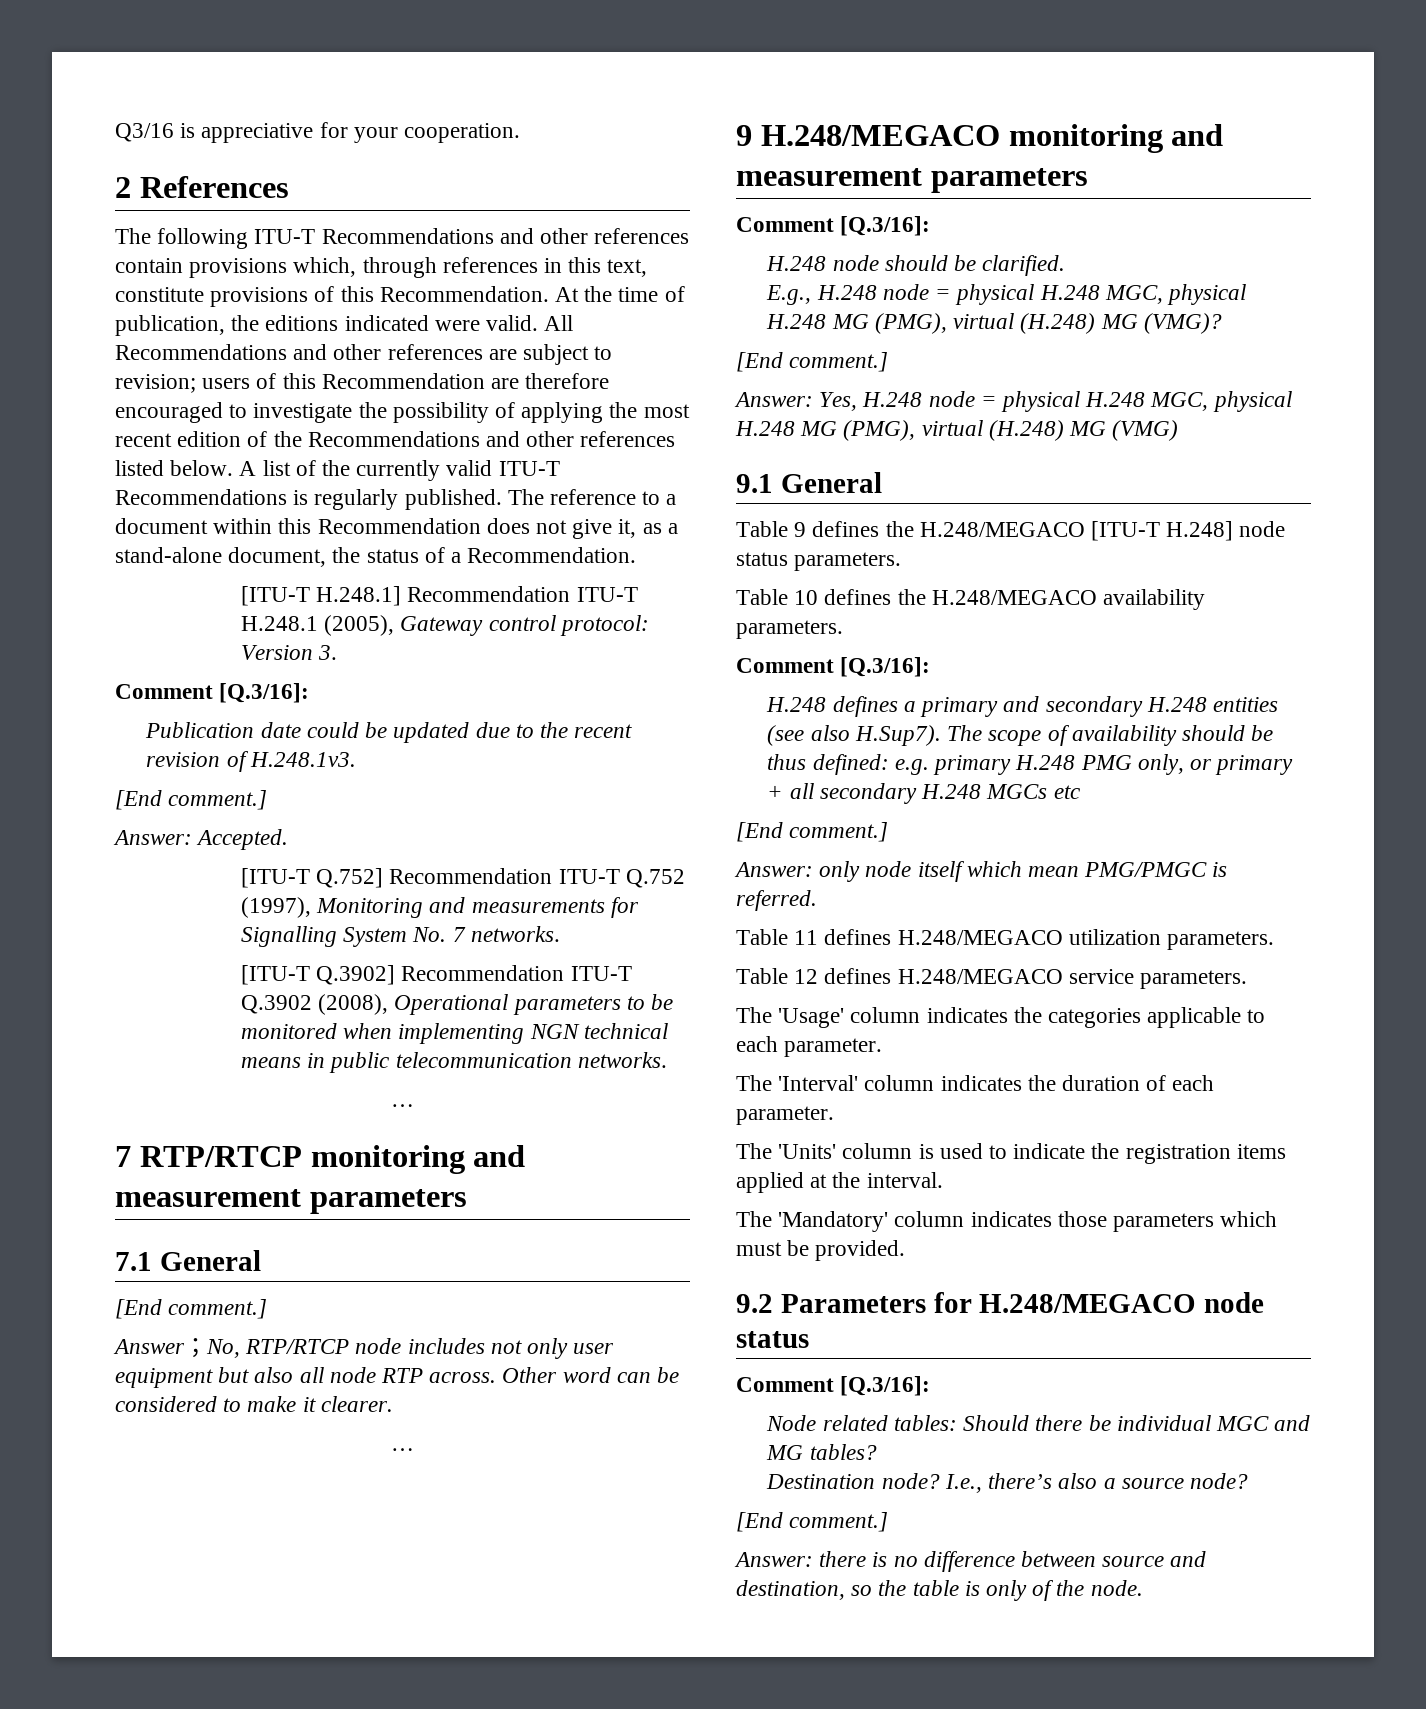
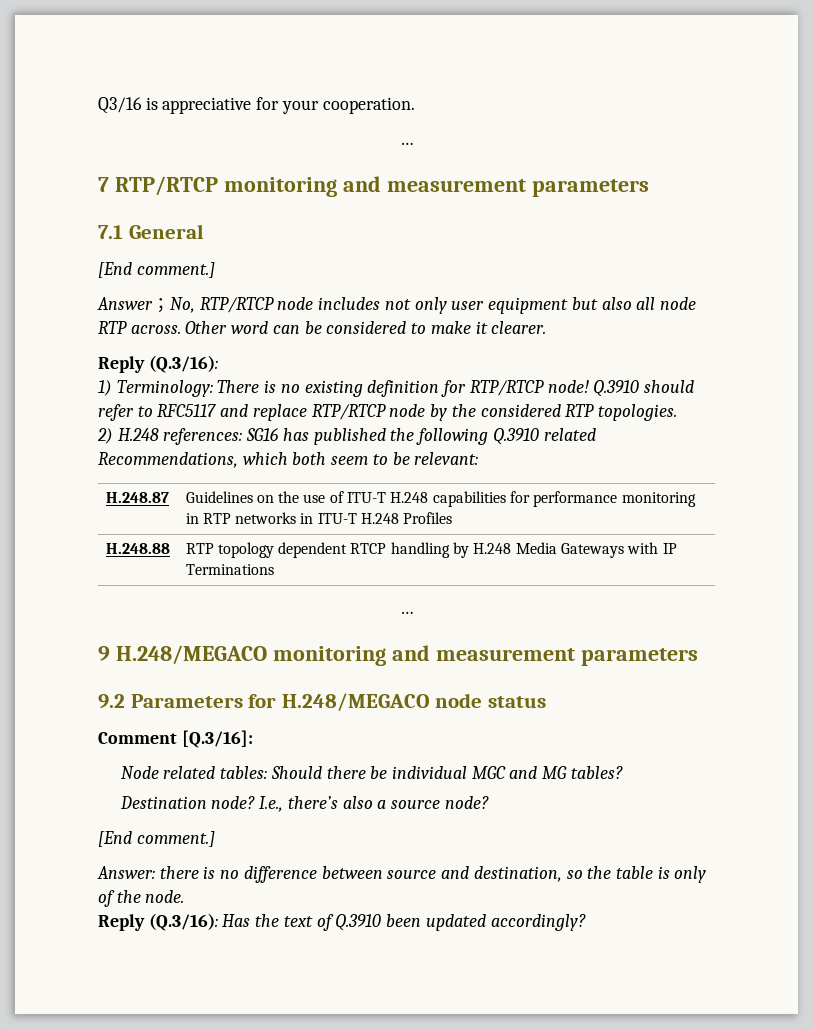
- 2 References
- The following ITU-T Recommendations and other references contain provisions which, through references in this text, constitute provisions of this Recommendation. At the time of publication, the editions indicated were valid. All Recommendations and other references are subject to revision; users of this Recommendation are therefore encouraged to investigate the possibility of applying the most recent edition of the Recommendations and other references listed below. A list of the currently valid ITU-T Recommendations is regularly published. The reference to a document within this Recommendation does not give it, as a stand-alone document, the status of a Recommendation.
- [ITU-T H.248.1] Recommendation ITU-T H.248.1 (2005), Gateway control protocol: Version 3.
- Comment [Q.3/16]:
- Publication date could be updated due to the recent revision of H.248.1v3.
- [End comment.]
- Answer: Accepted.
- [ITU-T Q.752] Recommendation ITU-T Q.752 (1997), Monitoring and measurements for Signalling System No. 7 networks.
- [ITU-T Q.3902] Recommendation ITU-T Q.3902 (2008), Operational parameters to be monitored when implementing NGN technical means in public telecommunication networks.
  Other word can be considered to make it clearer.
+ Reply (Q.3/16):
+ 1) Terminology: There is no existing definition for RTP/RTCP node! Q.3910 should refer to RFC5117 and replace RTP/RTCP node by the considered RTP topologies.
+ 2) H.248 references: SG16 has published the following Q.3910 related Recommendations, which both seem to be relevant:
+ H.248.87 | Guidelines on the use of ITU-T H.248 capabilities for performance monitoring in RTP networks in ITU-T H.248 Profiles
+ H.248.88 | RTP topology dependent RTCP handling by H.248 Media Gateways with IP Terminations
  9 H.248/MEGACO monitoring and measurement parameters
- Comment [Q.3/16]:
- H.248 node should be clarified.
- E.g., H.248 node = physical H.248 MGC, physical H.248 MG (PMG), virtual (H.248) MG (VMG)?
- [End comment.]
- Answer: Yes, H.248 node = physical H.248 MGC, physical H.248 MG (PMG), virtual (H.248) MG (VMG)
- 9.1 General
- Table 9 defines the H.248/MEGACO [ITU-T H.248] node status parameters.
- Table 10 defines the H.248/MEGACO availability parameters.
- Comment [Q.3/16]:
- H.248 defines a primary and secondary H.248 entities (see also H.Sup7). The scope of availability should be thus defined: e.g. primary H.248 PMG only, or primary + all secondary H.248 MGCs etc
- [End comment.]
- Answer: only node itself which mean PMG/PMGC is referred.
- Table 11 defines H.248/MEGACO utilization parameters.
- Table 12 defines H.248/MEGACO service parameters.
- The 'Usage' column indicates the categories applicable to each parameter.
- The 'Interval' column indicates the duration of each parameter.
- The 'Units' column is used to indicate the registration items applied at the interval.
- The 'Mandatory' column indicates those parameters which must be provided.
+ Reply (Q.3/16): Has the text of Q.3910 been updated accordingly?

